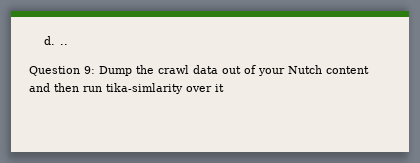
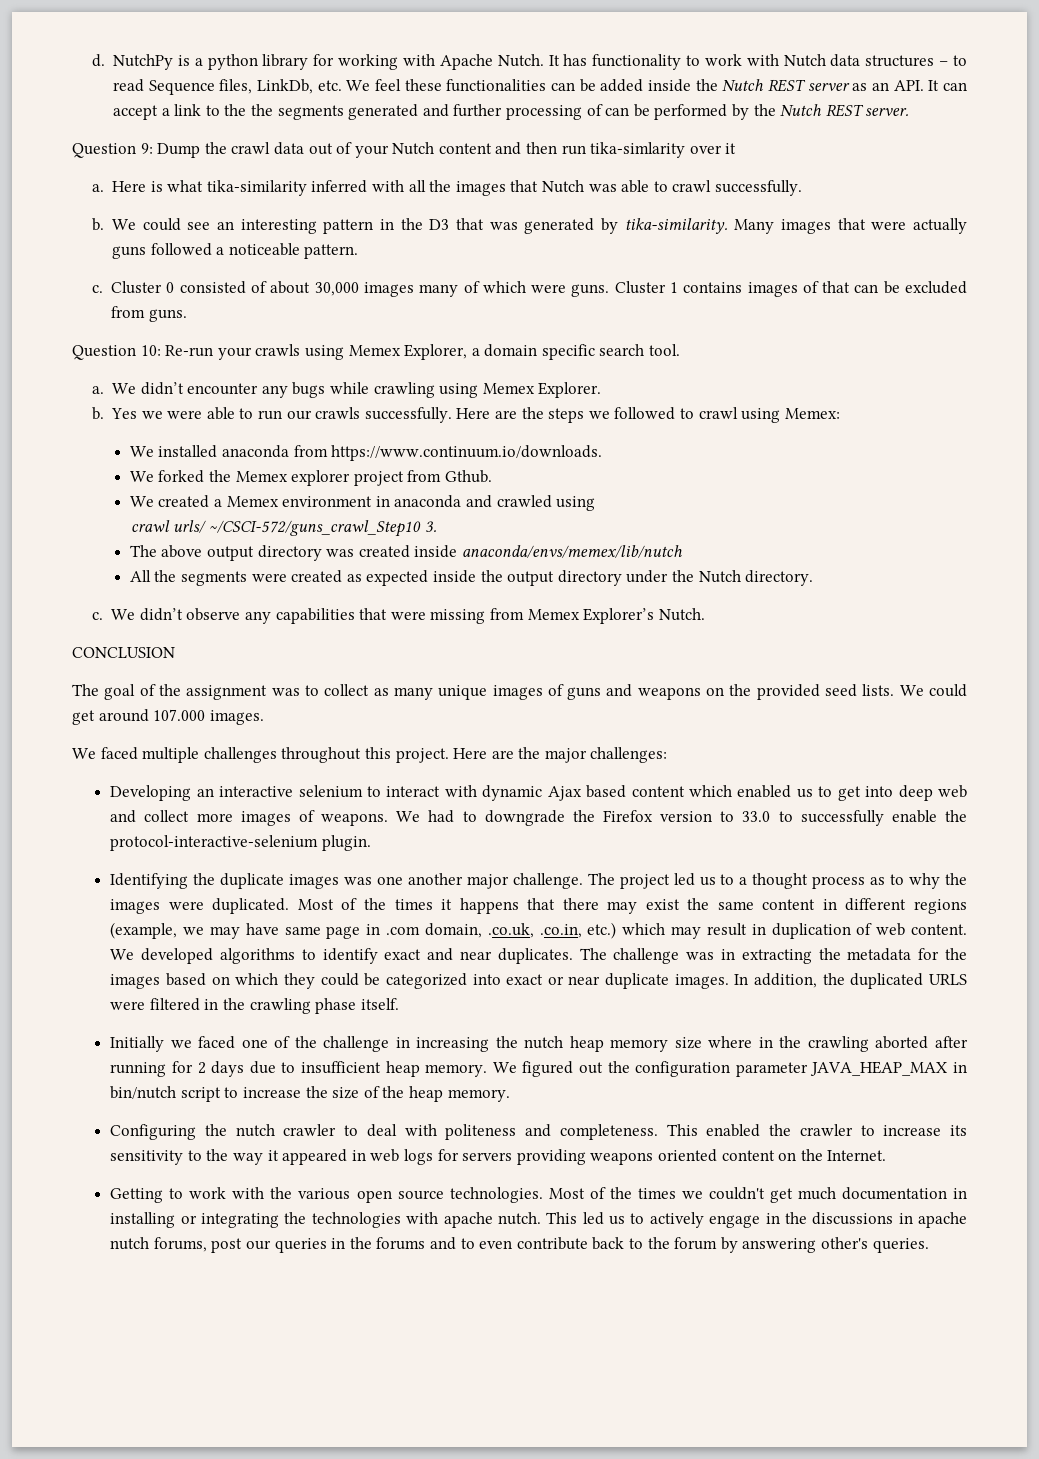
- d. ..
+ d. NutchPy is a python library for working with Apache Nutch. It has functionality to work with Nutch data structures – to read Sequence files, LinkDb, etc. We feel these functionalities can be added inside the Nutch REST server as an API. It can accept a link to the the segments generated and further processing of can be performed by the Nutch REST server.
+ a. Here is what tika-similarity inferred with all the images that Nutch was able to crawl successfully.
+ b. We could see an interesting pattern in the D3 that was generated by tika-similarity. Many images that were actually guns followed a noticeable pattern.
+ c. Cluster 0 consisted of about 30,000 images many of which were guns. Cluster 1 contains images of that can be excluded from guns.
+ Question 10: Re-run your crawls using Memex Explorer, a domain specific search tool.
+ a. We didn’t encounter any bugs while crawling using Memex Explorer.
+ b. Yes we were able to run our crawls successfully. Here are the steps we followed to crawl using Memex:
+ We installed anaconda from https://www.continuum.io/downloads.
+ We forked the Memex explorer project from Gthub.
+ We created a Memex environment in anaconda and crawled using
+ crawl urls/ ~/CSCI-572/guns_crawl_Step10 3.
+ The above output directory was created inside anaconda/envs/memex/lib/nutch
+ All the segments were created as expected inside the output directory under the Nutch directory.
+ c. We didn’t observe any capabilities that were missing from Memex Explorer’s Nutch.
+ CONCLUSION
+ The goal of the assignment was to collect as many unique images of guns and weapons on the provided seed lists. We could get around 107.000 images.
+ We faced multiple challenges throughout this project. Here are the major challenges:
+ Developing an interactive selenium to interact with dynamic Ajax based content which enabled us to get into deep web and collect more images of weapons. We had to downgrade the Firefox version to 33.0 to successfully enable the protocol-interactive-selenium plugin.
+ Identifying the duplicate images was one another major challenge. The project led us to a thought process as to why the images were duplicated. Most of the times it happens that there may exist the same content in different regions (example, we may have same page in .com domain, .co.uk, .co.in, etc.) which may result in duplication of web content. We developed algorithms to identify exact and near duplicates. The challenge was in extracting the metadata for the images based on which they could be categorized into exact or near duplicate images. In addition, the duplicated URLS were filtered in the crawling phase itself.
+ Initially we faced one of the challenge in increasing the nutch heap memory size where in the crawling aborted after running for 2 days due to insufficient heap memory. We figured out the configuration parameter JAVA_HEAP_MAX in bin/nutch script to increase the size of the heap memory.
+ Configuring the nutch crawler to deal with politeness and completeness. This enabled the crawler to increase its sensitivity to the way it appeared in web logs for servers providing weapons oriented content on the Internet.
+ Getting to work with the various open source technologies. Most of the times we couldn't get much documentation in installing or integrating the technologies with apache nutch. This led us to actively engage in the discussions in apache nutch forums, post our queries in the forums and to even contribute back to the forum by answering other's queries.

